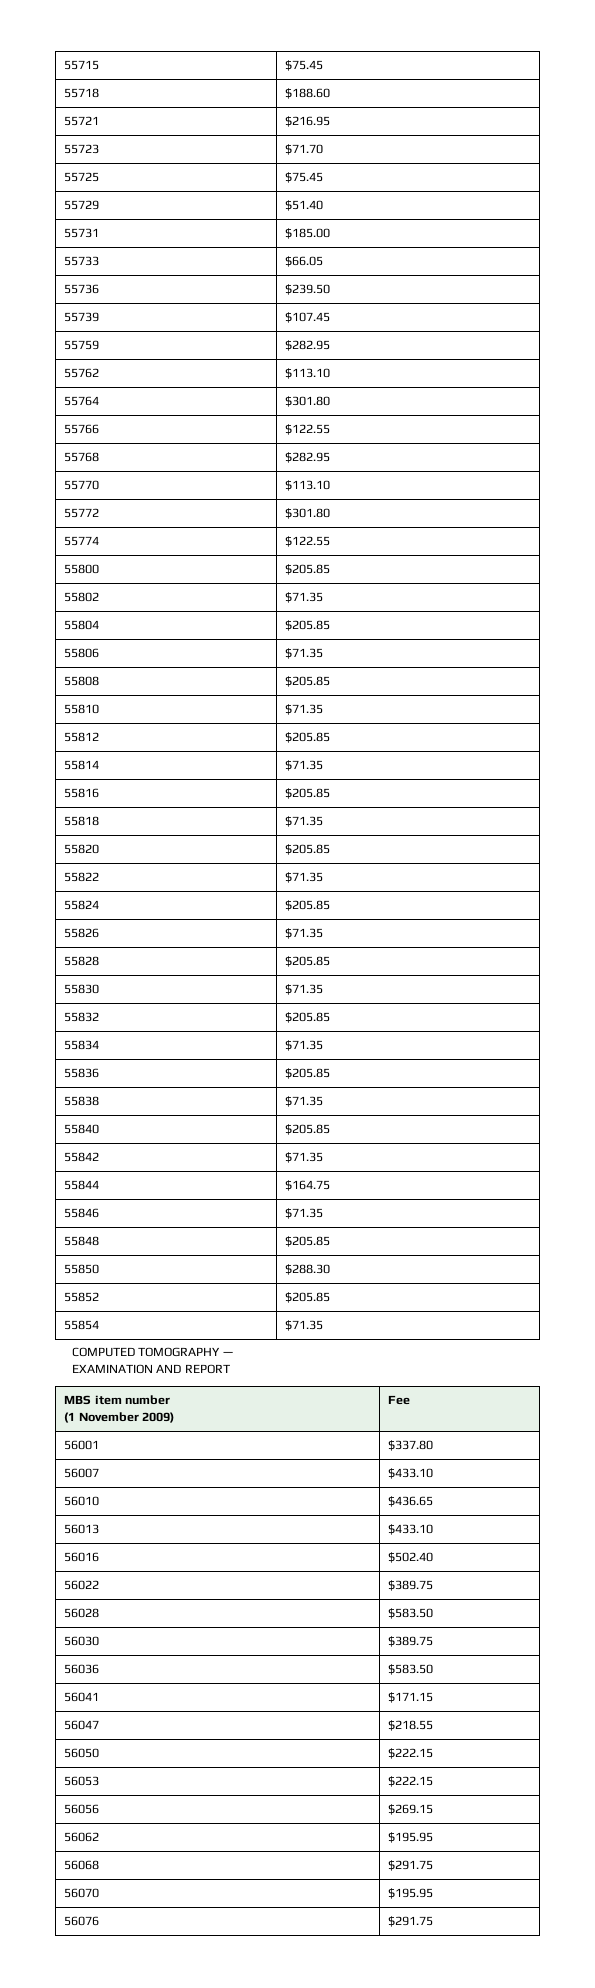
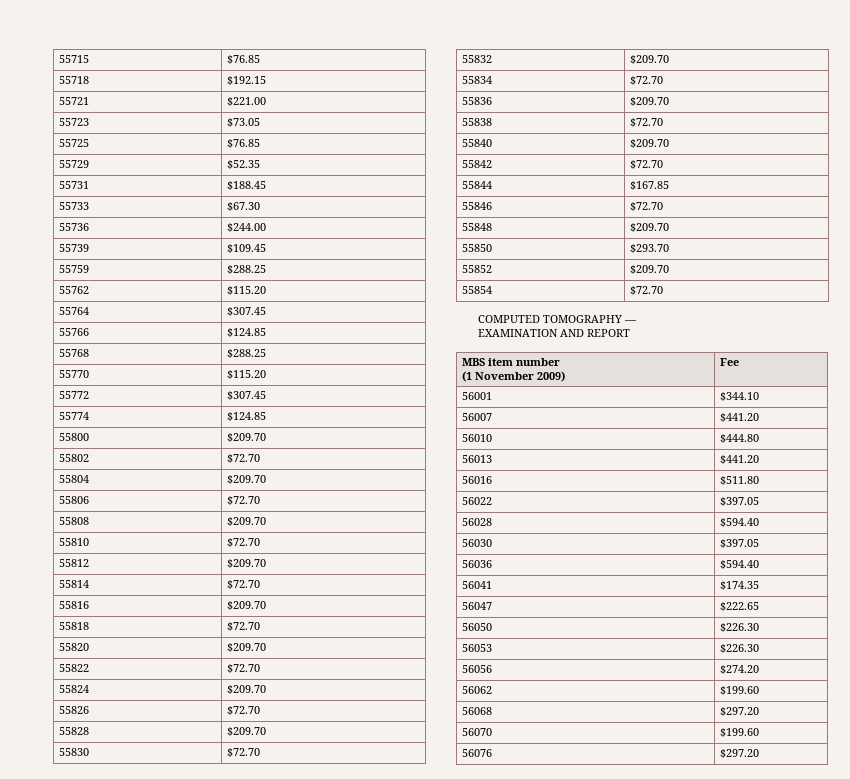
- 55715 | $75.45
+ 55715 | $76.85
- 55718 | $188.60
+ 55718 | $192.15
- 55721 | $216.95
+ 55721 | $221.00
- 55723 | $71.70
+ 55723 | $73.05
- 55725 | $75.45
+ 55725 | $76.85
- 55729 | $51.40
+ 55729 | $52.35
- 55731 | $185.00
+ 55731 | $188.45
- 55733 | $66.05
+ 55733 | $67.30
- 55736 | $239.50
+ 55736 | $244.00
- 55739 | $107.45
+ 55739 | $109.45
- 55759 | $282.95
+ 55759 | $288.25
- 55762 | $113.10
+ 55762 | $115.20
- 55764 | $301.80
+ 55764 | $307.45
- 55766 | $122.55
+ 55766 | $124.85
- 55768 | $282.95
+ 55768 | $288.25
- 55770 | $113.10
+ 55770 | $115.20
- 55772 | $301.80
+ 55772 | $307.45
- 55774 | $122.55
+ 55774 | $124.85
- 55800 | $205.85
+ 55800 | $209.70
- 55802 | $71.35
+ 55802 | $72.70
- 55804 | $205.85
+ 55804 | $209.70
- 55806 | $71.35
+ 55806 | $72.70
- 55808 | $205.85
+ 55808 | $209.70
- 55810 | $71.35
+ 55810 | $72.70
- 55812 | $205.85
+ 55812 | $209.70
- 55814 | $71.35
+ 55814 | $72.70
- 55816 | $205.85
+ 55816 | $209.70
- 55818 | $71.35
+ 55818 | $72.70
- 55820 | $205.85
+ 55820 | $209.70
- 55822 | $71.35
+ 55822 | $72.70
- 55824 | $205.85
+ 55824 | $209.70
- 55826 | $71.35
+ 55826 | $72.70
- 55828 | $205.85
+ 55828 | $209.70
- 55830 | $71.35
+ 55830 | $72.70
- 55832 | $205.85
+ 55832 | $209.70
- 55834 | $71.35
+ 55834 | $72.70
- 55836 | $205.85
+ 55836 | $209.70
- 55838 | $71.35
+ 55838 | $72.70
- 55840 | $205.85
+ 55840 | $209.70
- 55842 | $71.35
+ 55842 | $72.70
- 55844 | $164.75
+ 55844 | $167.85
- 55846 | $71.35
+ 55846 | $72.70
- 55848 | $205.85
+ 55848 | $209.70
- 55850 | $288.30
+ 55850 | $293.70
- 55852 | $205.85
+ 55852 | $209.70
- 55854 | $71.35
+ 55854 | $72.70
- 56001 | $337.80
+ 56001 | $344.10
- 56007 | $433.10
+ 56007 | $441.20
- 56010 | $436.65
+ 56010 | $444.80
- 56013 | $433.10
+ 56013 | $441.20
- 56016 | $502.40
+ 56016 | $511.80
- 56022 | $389.75
+ 56022 | $397.05
- 56028 | $583.50
+ 56028 | $594.40
- 56030 | $389.75
+ 56030 | $397.05
- 56036 | $583.50
+ 56036 | $594.40
- 56041 | $171.15
+ 56041 | $174.35
- 56047 | $218.55
+ 56047 | $222.65
- 56050 | $222.15
+ 56050 | $226.30
- 56053 | $222.15
+ 56053 | $226.30
- 56056 | $269.15
+ 56056 | $274.20
- 56062 | $195.95
+ 56062 | $199.60
- 56068 | $291.75
+ 56068 | $297.20
- 56070 | $195.95
+ 56070 | $199.60
- 56076 | $291.75
+ 56076 | $297.20

